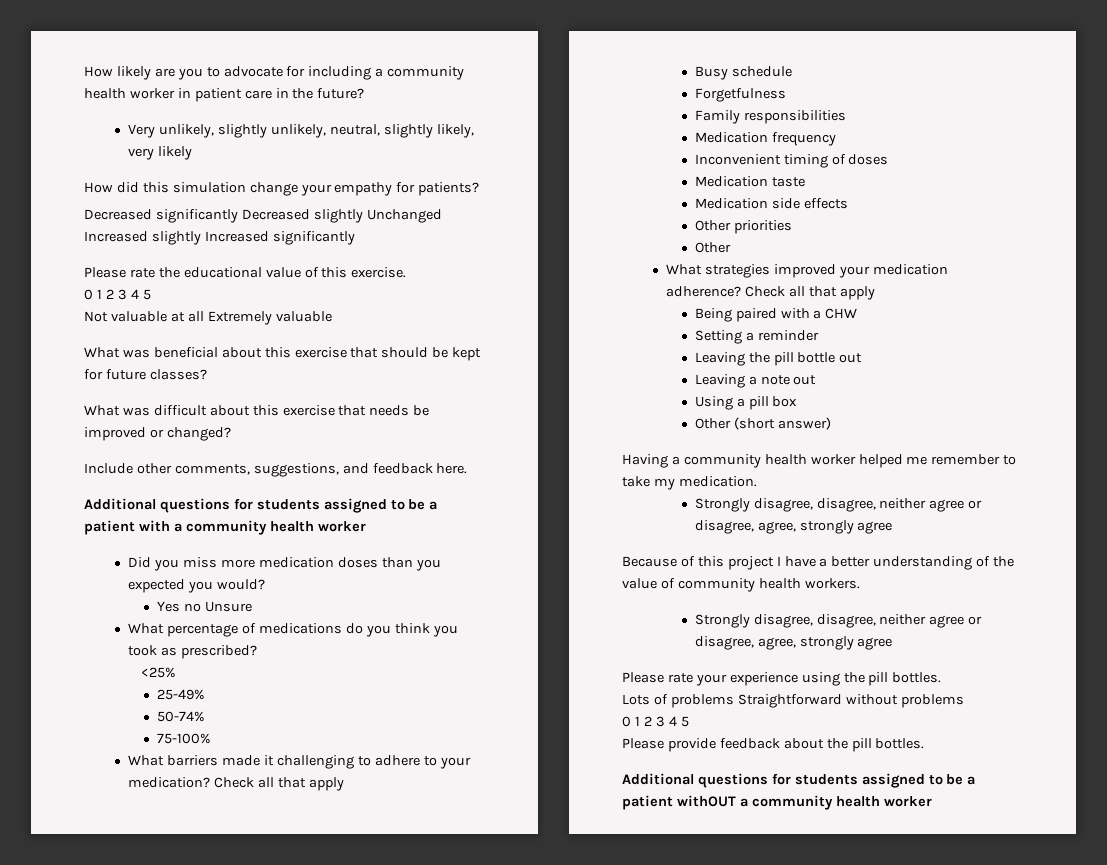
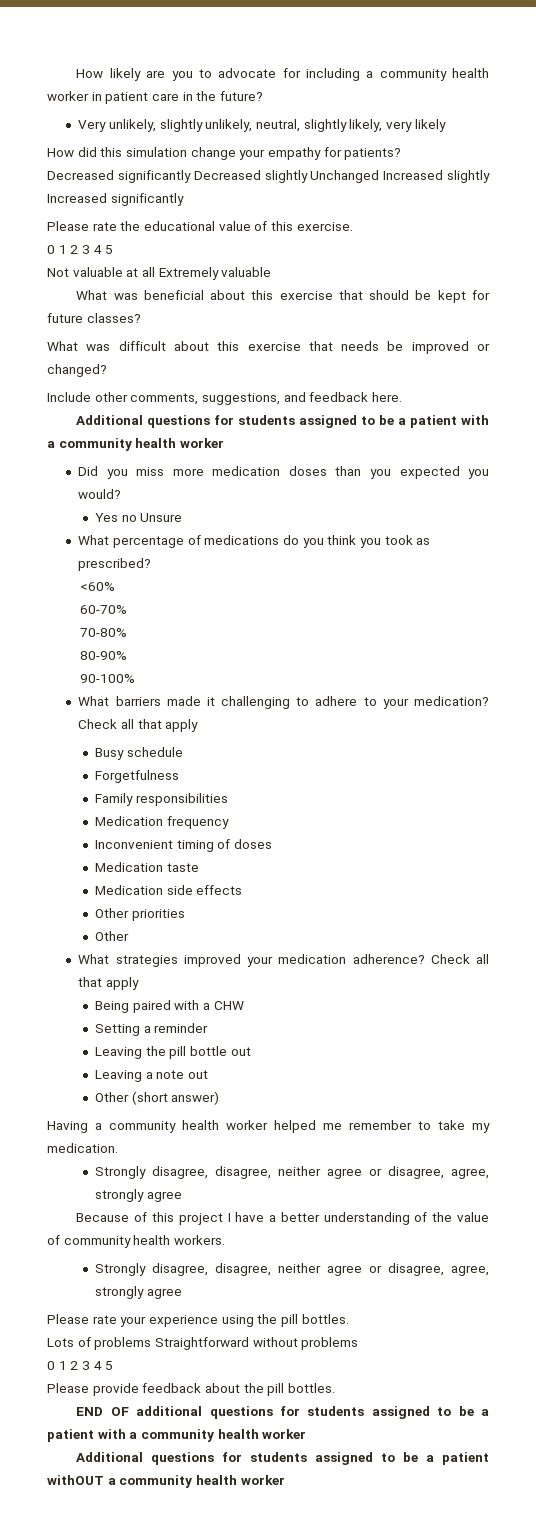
- <25%
- 25-49%
- 50-74%
- 75-100%
+ <60%
+ 60-70%
+ 70-80%
+ 80-90%
+ 90-100%
- Using a pill box
+ END OF additional questions for students assigned to be a patient with a community health worker

